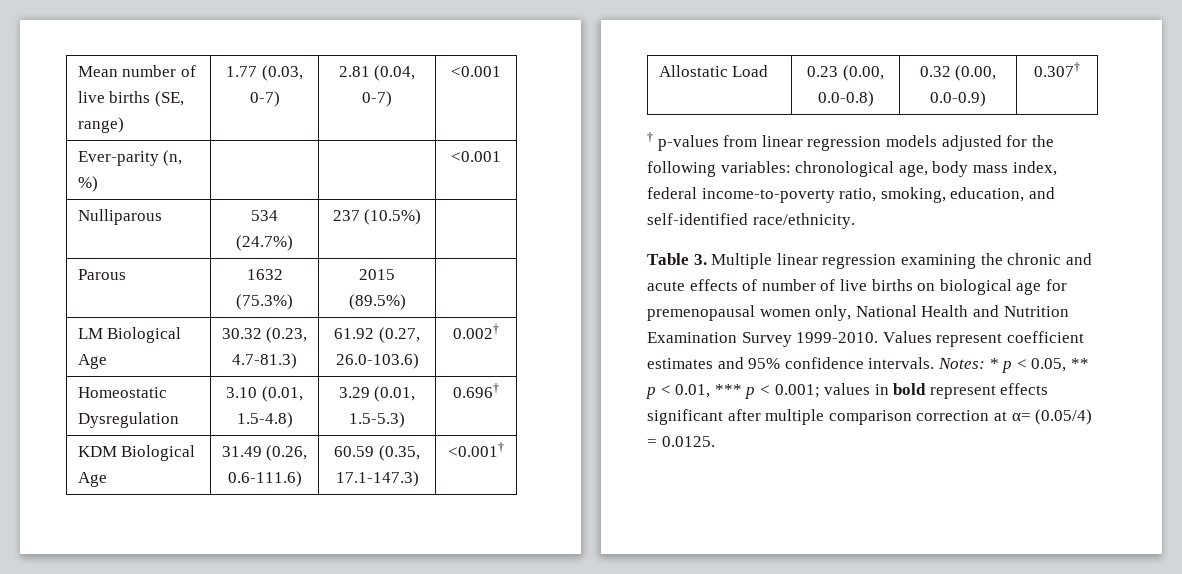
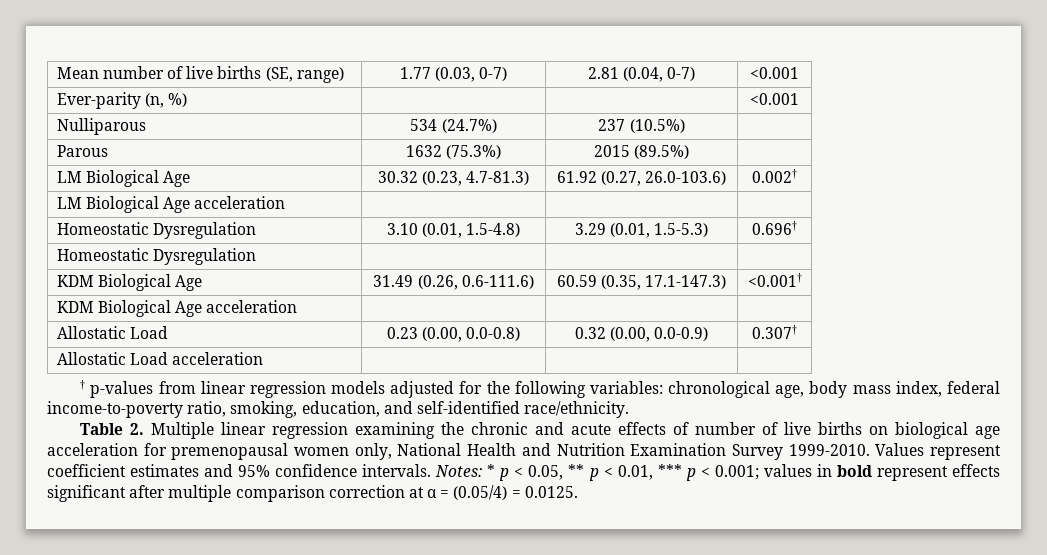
+ LM Biological Age acceleration | | |
+ Homeostatic Dysregulation | | |
+ KDM Biological Age acceleration | | |
+ Allostatic Load acceleration | | |
- Table 3. Multiple linear regression examining the chronic and acute effects of number of live births on biological age for premenopausal women only, National Health and Nutrition Examination Survey 1999-2010.
+ Table 2. Multiple linear regression examining the chronic and acute effects of number of live births on biological age acceleration for premenopausal women only, National Health and Nutrition Examination Survey 1999-2010.
- Notes: * p < 0.05, ** p < 0.01, *** p < 0.001; values in bold represent effects significant after multiple comparison correction at α= (0.05/4) = 0.0125.
+ Notes: * p < 0.05, ** p < 0.01, *** p < 0.001; values in bold represent effects significant after multiple comparison correction at α = (0.05/4) = 0.0125.

